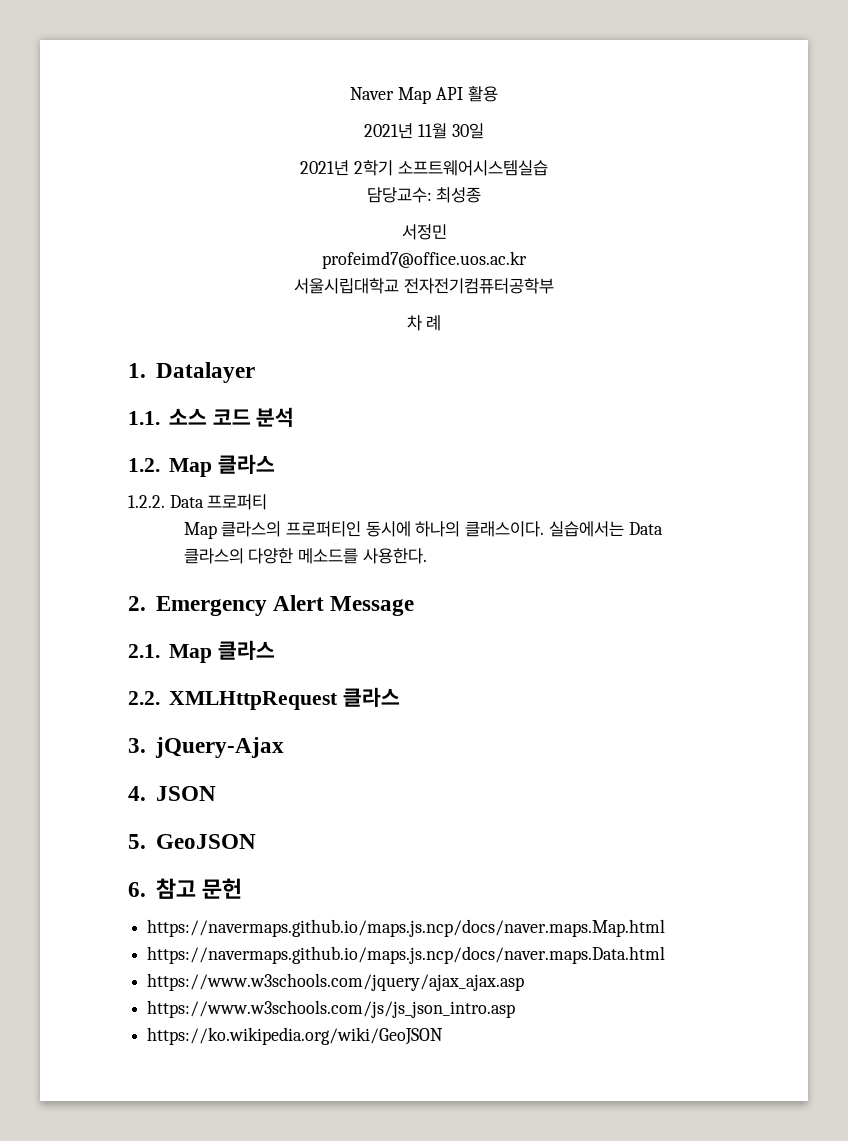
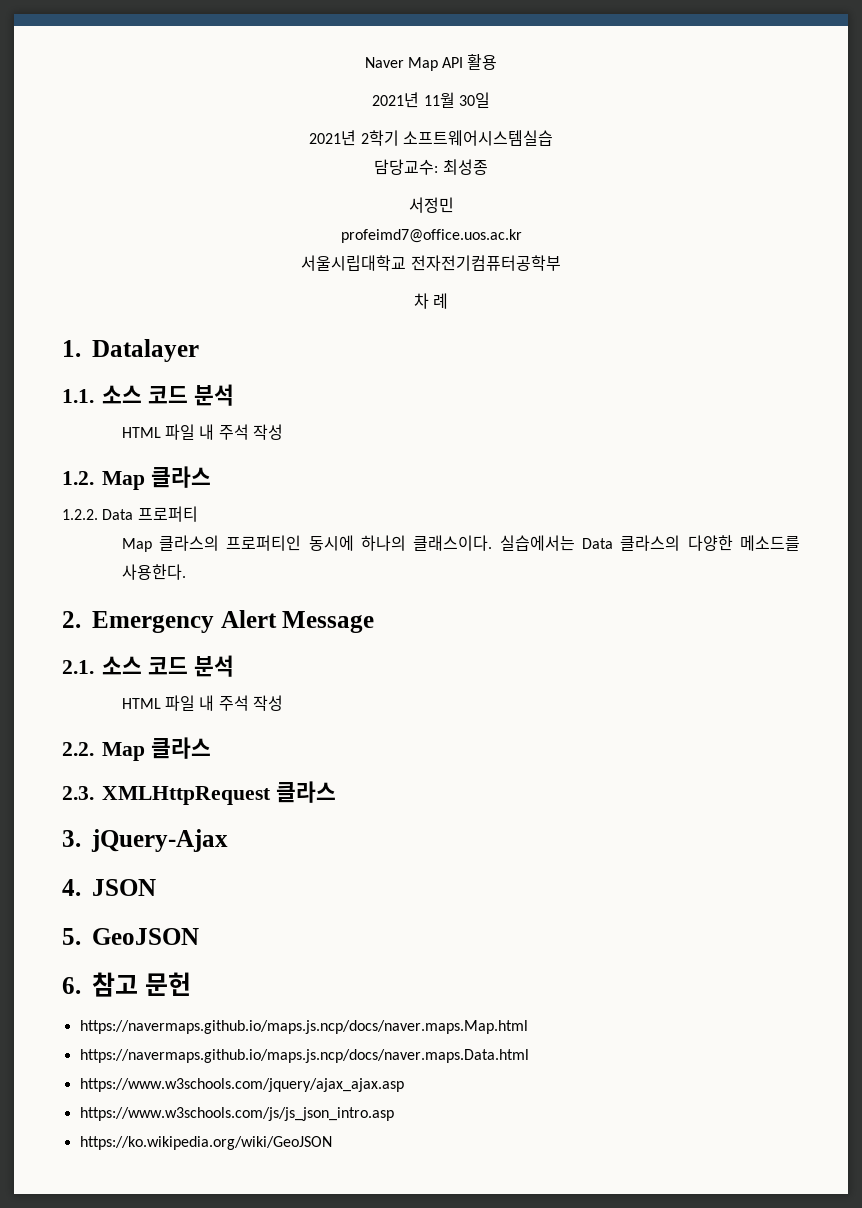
  1.1. 소스 코드 분석
+ HTML 파일 내 주석 작성
- 2.1. Map 클라스
- 2.2. XMLHttpRequest 클라스
+ 2.1. 소스 코드 분석
+ HTML 파일 내 주석 작성
+ 2.2. Map 클라스
+ 2.3. XMLHttpRequest 클라스

